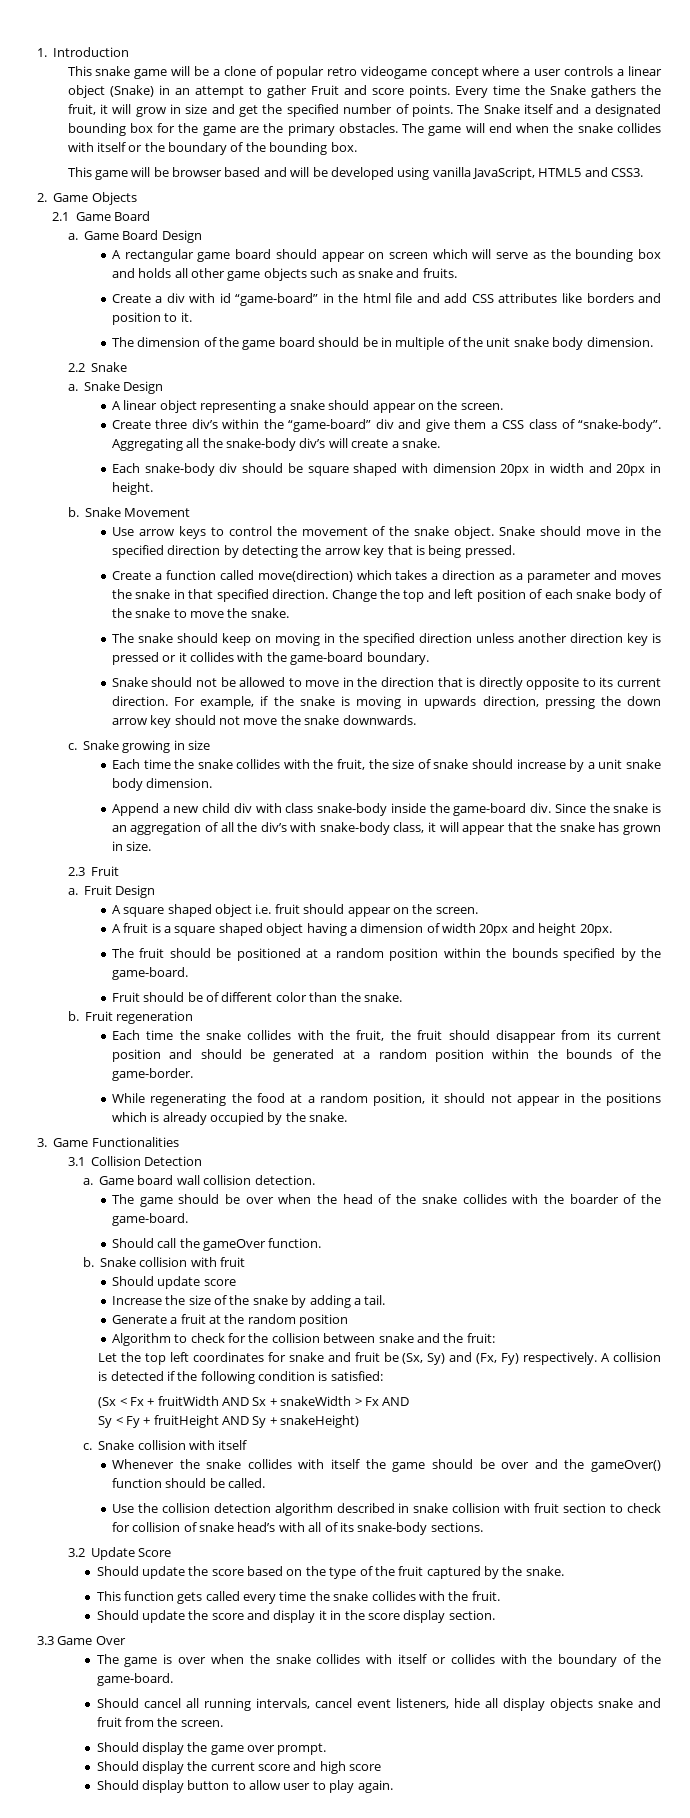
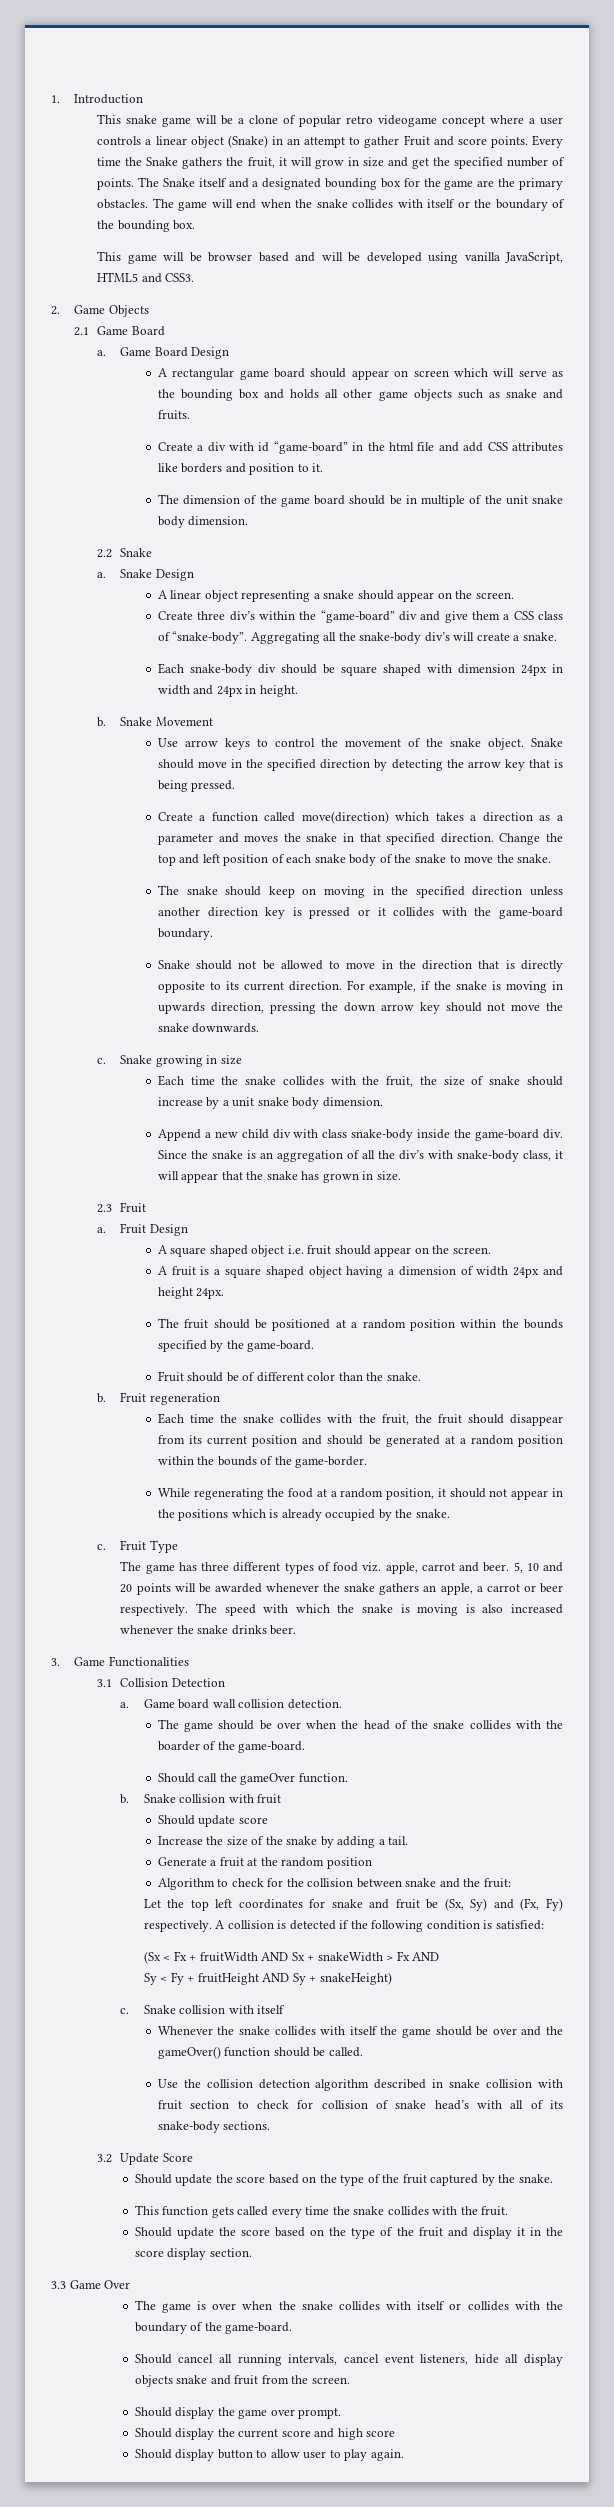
- Each snake-body div should be square shaped with dimension 20px in width and 20px in height.
+ Each snake-body div should be square shaped with dimension 24px in width and 24px in height.
- A fruit is a square shaped object having a dimension of width 20px and height 20px.
+ A fruit is a square shaped object having a dimension of width 24px and height 24px.
+ c. Fruit Type
+ The game has three different types of food viz. apple, carrot and beer. 5, 10 and 20 points will be awarded whenever the snake gathers an apple, a carrot or beer respectively. The speed with which the snake is moving is also increased whenever the snake drinks beer.
- Should update the score and display it in the score display section.
+ Should update the score based on the type of the fruit and display it in the score display section.

